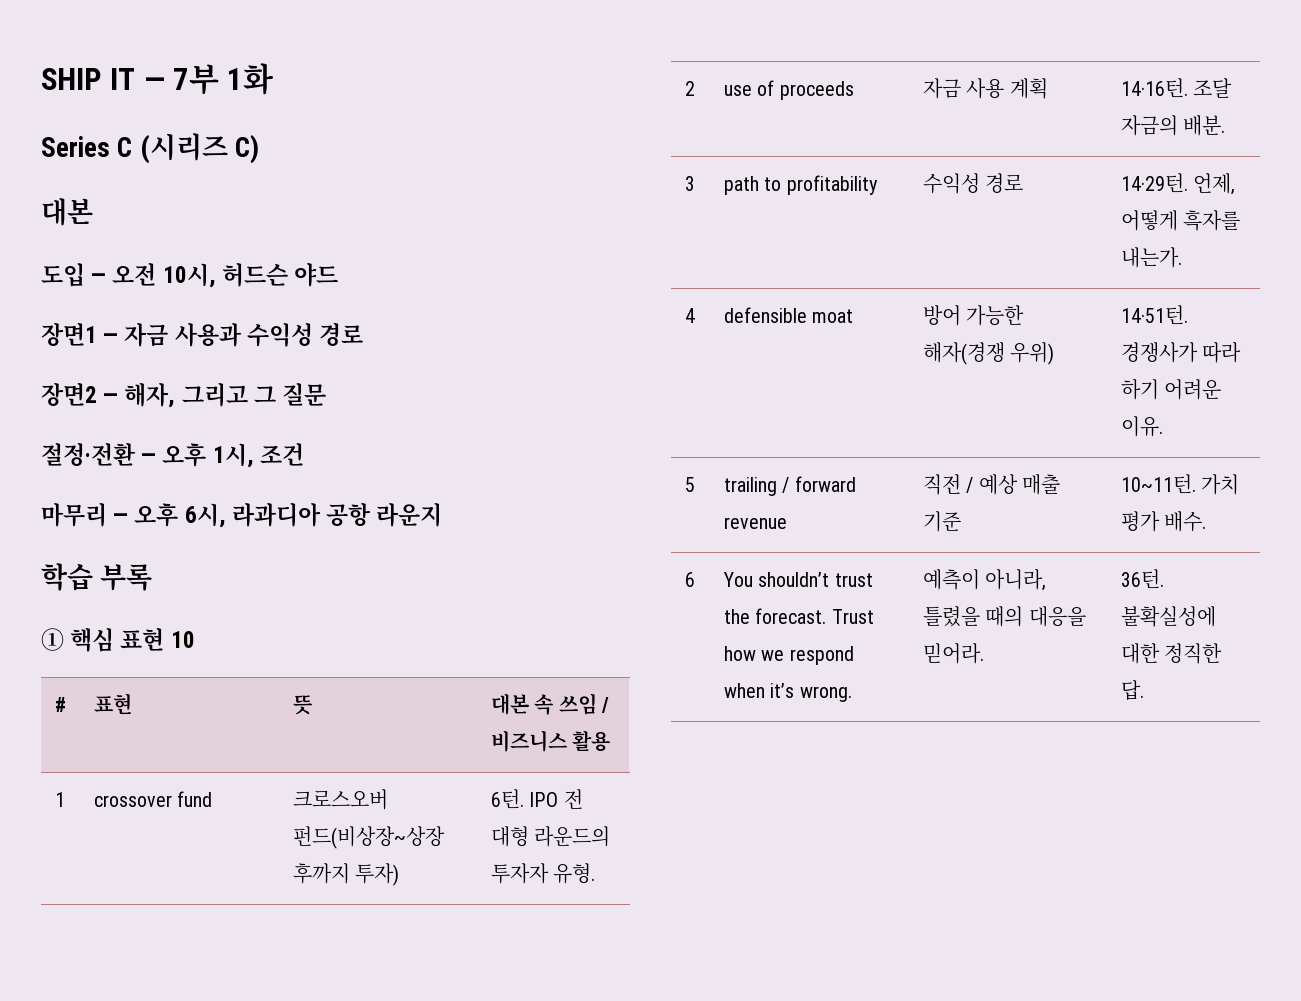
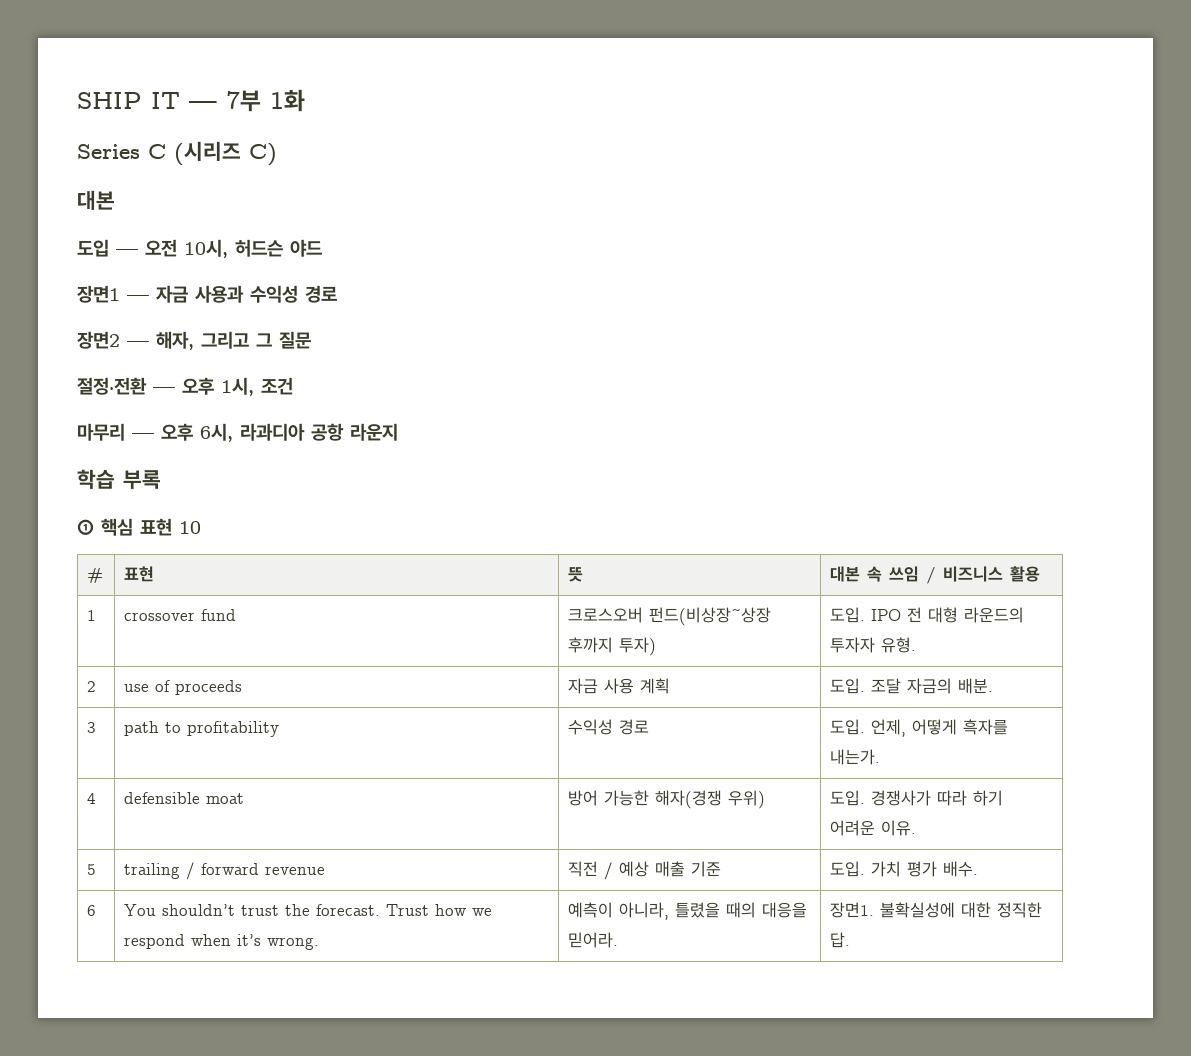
- 1 | crossover fund | 크로스오버 펀드(비상장~상장 후까지 투자) | 6턴. IPO 전 대형 라운드의 투자자 유형.
+ 1 | crossover fund | 크로스오버 펀드(비상장~상장 후까지 투자) | 도입. IPO 전 대형 라운드의 투자자 유형.
- 2 | use of proceeds | 자금 사용 계획 | 14·16턴. 조달 자금의 배분.
+ 2 | use of proceeds | 자금 사용 계획 | 도입. 조달 자금의 배분.
- 3 | path to profitability | 수익성 경로 | 14·29턴. 언제, 어떻게 흑자를 내는가.
+ 3 | path to profitability | 수익성 경로 | 도입. 언제, 어떻게 흑자를 내는가.
- 4 | defensible moat | 방어 가능한 해자(경쟁 우위) | 14·51턴. 경쟁사가 따라 하기 어려운 이유.
+ 4 | defensible moat | 방어 가능한 해자(경쟁 우위) | 도입. 경쟁사가 따라 하기 어려운 이유.
- 5 | trailing / forward revenue | 직전 / 예상 매출 기준 | 10~11턴. 가치 평가 배수.
+ 5 | trailing / forward revenue | 직전 / 예상 매출 기준 | 도입. 가치 평가 배수.
- 6 | You shouldn’t trust the forecast. Trust how we respond when it’s wrong. | 예측이 아니라, 틀렸을 때의 대응을 믿어라. | 36턴. 불확실성에 대한 정직한 답.
+ 6 | You shouldn’t trust the forecast. Trust how we respond when it’s wrong. | 예측이 아니라, 틀렸을 때의 대응을 믿어라. | 장면1. 불확실성에 대한 정직한 답.

